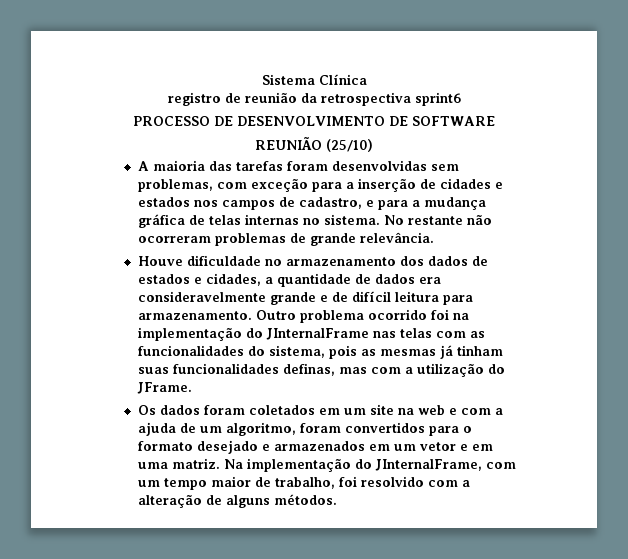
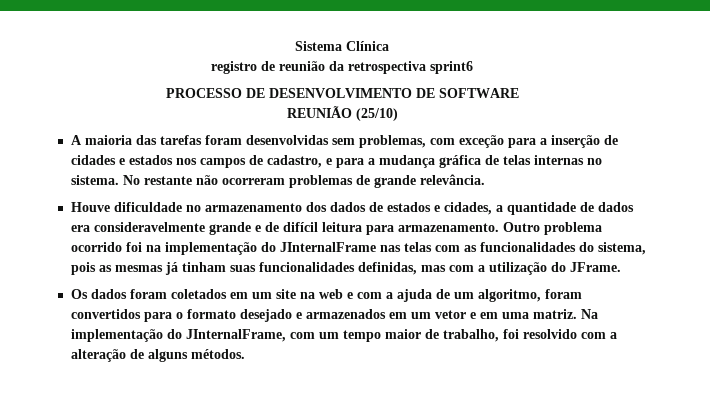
- Outro problema ocorrido foi na implementação do JInternalFrame nas telas com as funcionalidades do sistema, pois as mesmas já tinham suas funcionalidades definas, mas com a utilização do JFrame.
+ Outro problema ocorrido foi na implementação do JInternalFrame nas telas com as funcionalidades do sistema, pois as mesmas já tinham suas funcionalidades definidas, mas com a utilização do JFrame.

